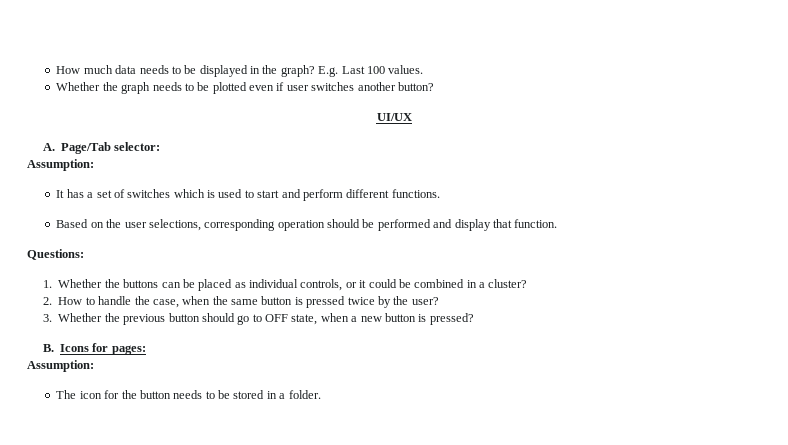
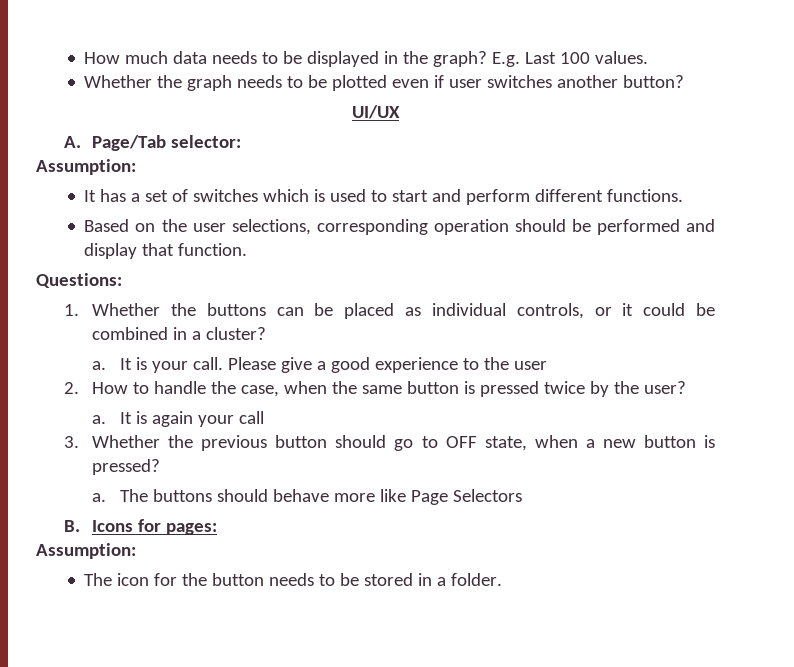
+ a. It is your call. Please give a good experience to the user
+ a. It is again your call
+ a. The buttons should behave more like Page Selectors

